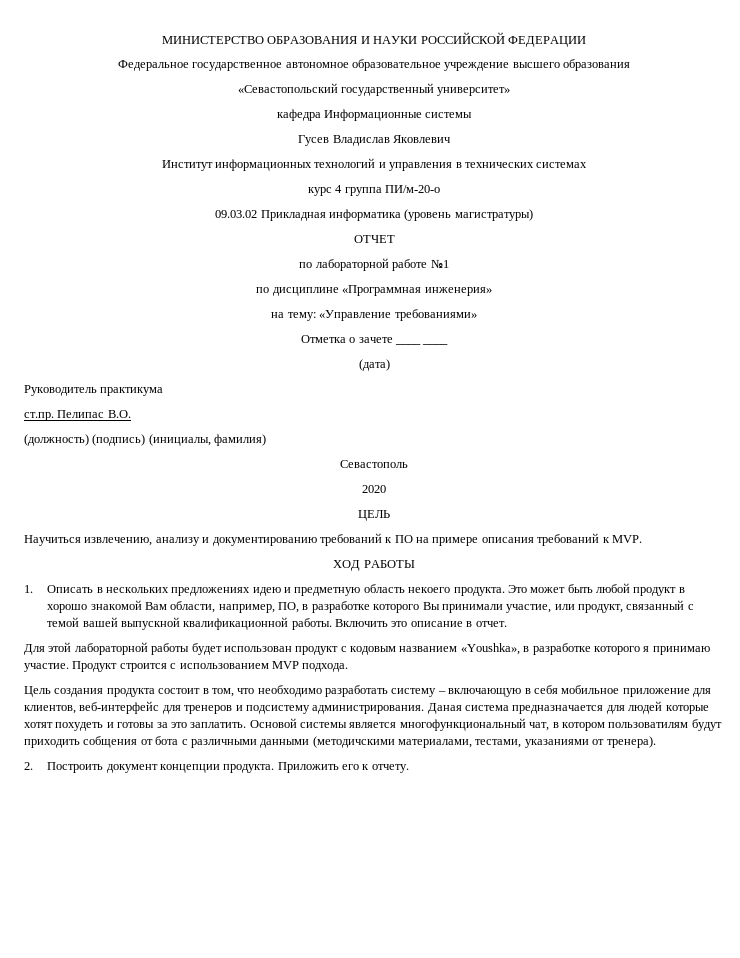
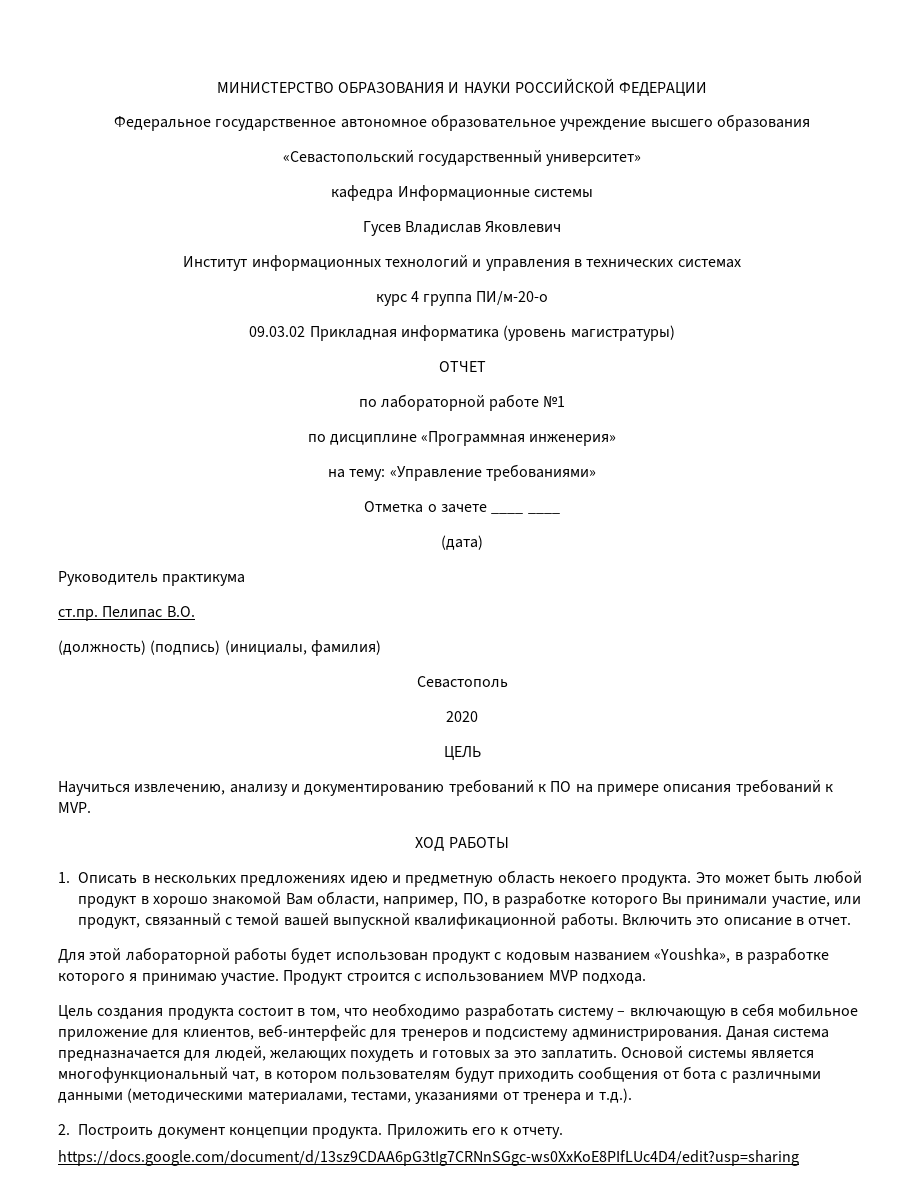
- Даная система предназначается для людей которые хотят похудеть и готовы за это заплатить.
+ Даная система предназначается для людей, желающих похудеть и готовых за это заплатить.
- Основой системы является многофункциональный чат, в котором пользоватилям будут приходить собщения от бота с различными данными (методичскими материалами, тестами, указаниями от тренера).
+ Основой системы является многофункциональный чат, в котором пользователям будут приходить сообщения от бота с различными данными (методическими материалами, тестами, указаниями от тренера и т.д.).
+ https://docs.google.com/document/d/13sz9CDAA6pG3tIg7CRNnSGgc-ws0XxKoE8PIfLUc4D4/edit?usp=sharing

